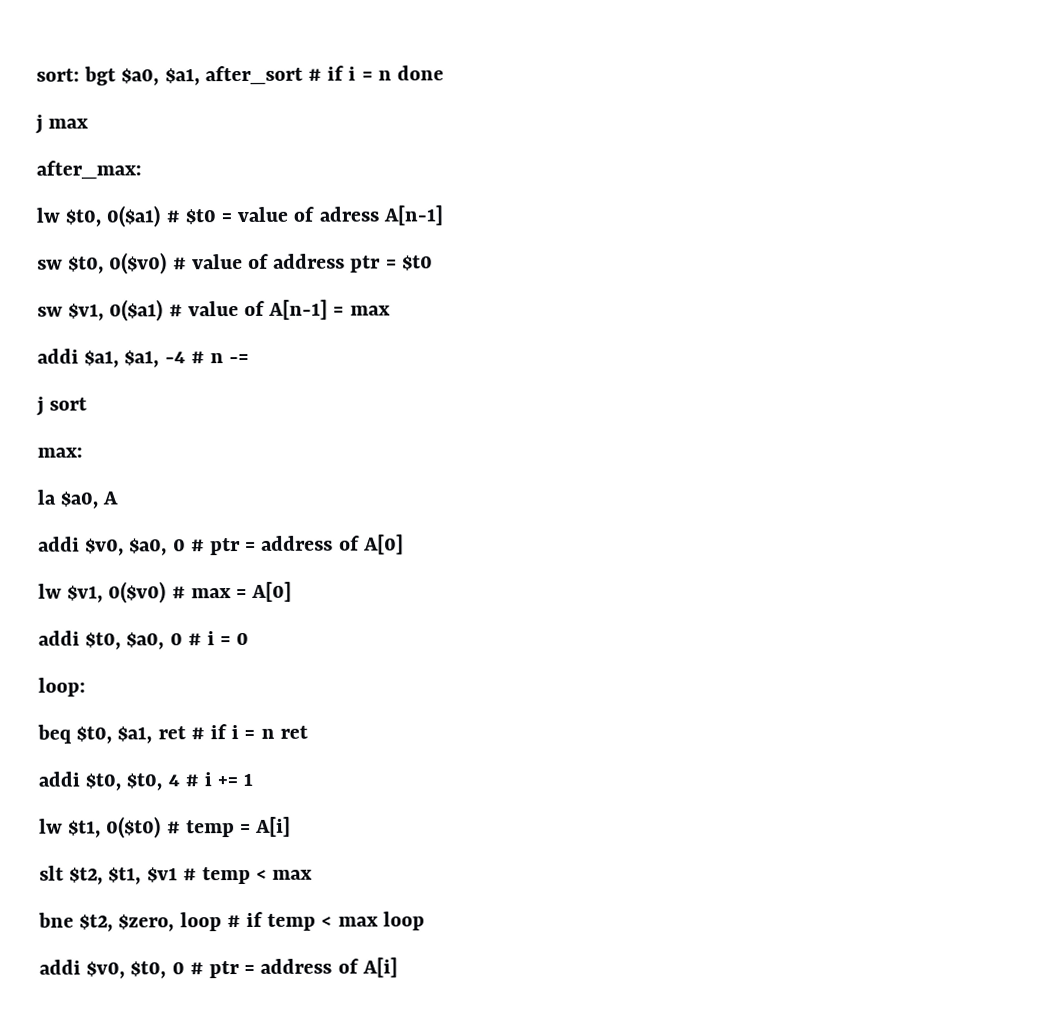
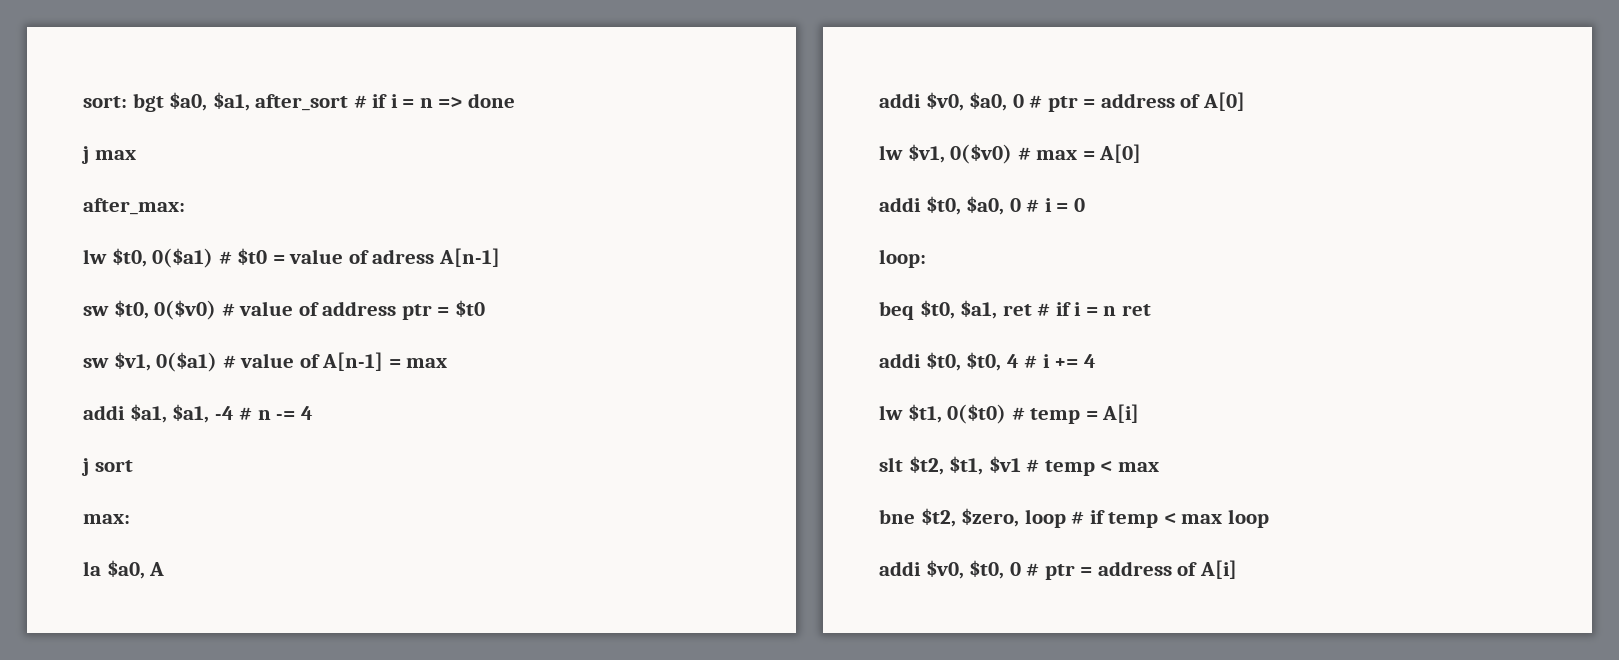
- sort: bgt $a0, $a1, after_sort # if i = n done
+ sort: bgt $a0, $a1, after_sort # if i = n => done
- addi $a1, $a1, -4 # n -=
+ addi $a1, $a1, -4 # n -= 4
- addi $t0, $t0, 4 # i += 1
+ addi $t0, $t0, 4 # i += 4

